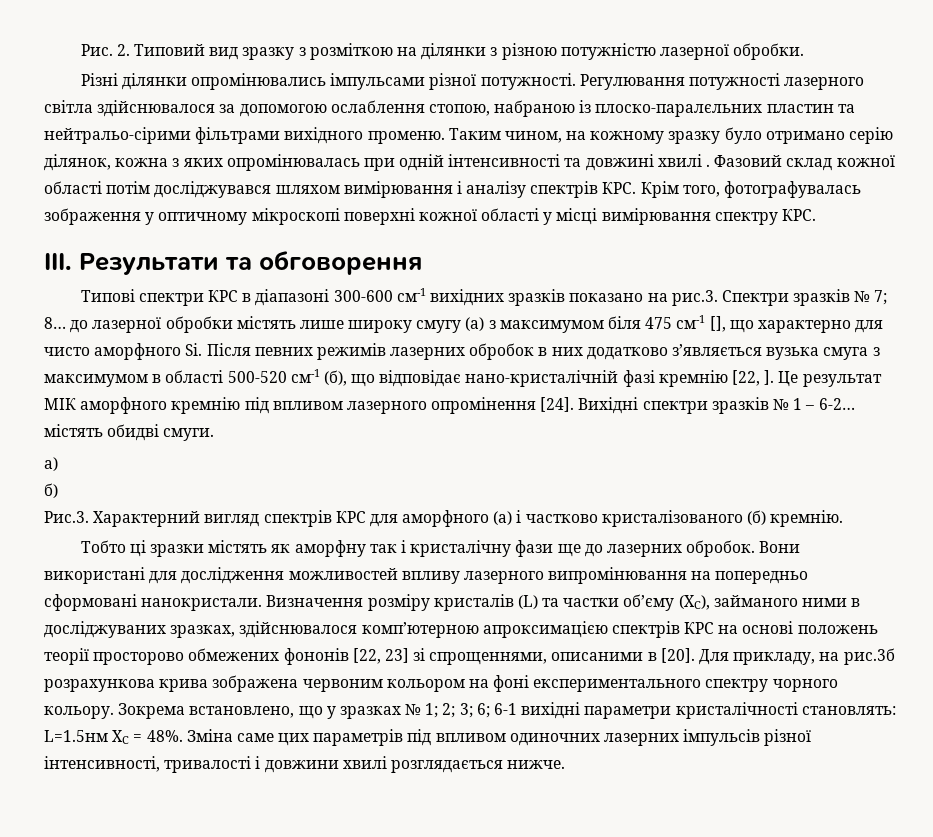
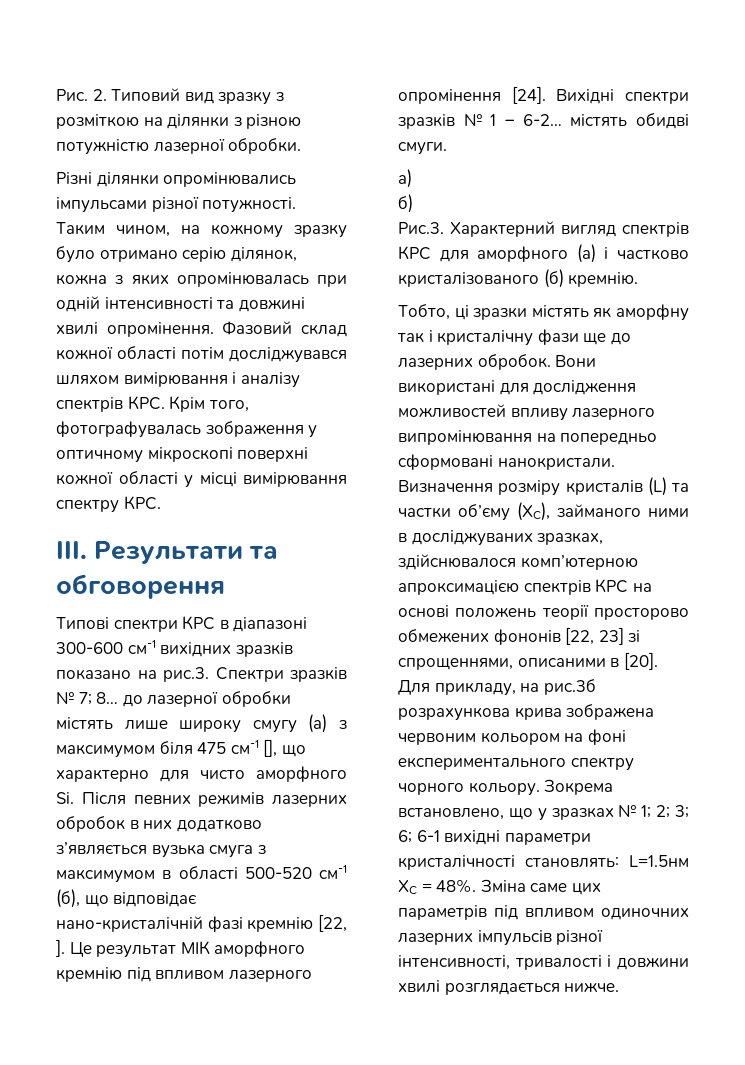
- Регулювання потужності лазерного світла здійснювалося за допомогою ослаблення стопою, набраною із плоско-паралєльних пластин та нейтральо-сірими фільтрами вихідного променю.
- Таким чином, на кожному зразку було отримано серію ділянок, кожна з яких опромінювалась при одній інтенсивності та довжині хвилі .
+ Таким чином, на кожному зразку було отримано серію ділянок, кожна з яких опромінювалась при одній інтенсивності та довжині хвилі опромінення.
- Тобто ці зразки містять як аморфну так і кристалічну фази ще до лазерних обробок.
+ Тобто, ці зразки містять як аморфну так і кристалічну фази ще до лазерних обробок.

